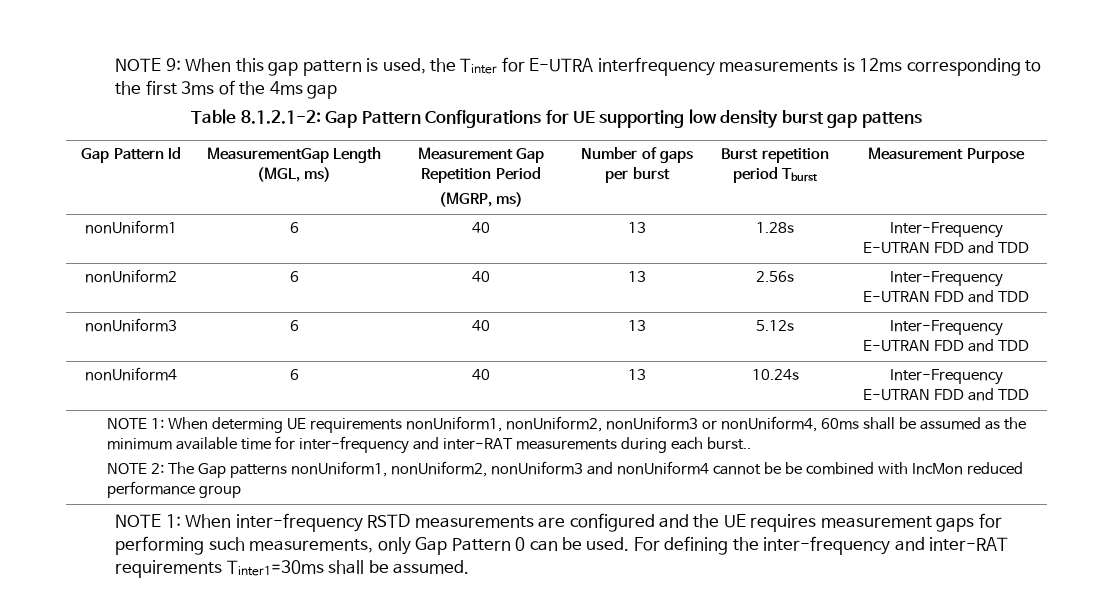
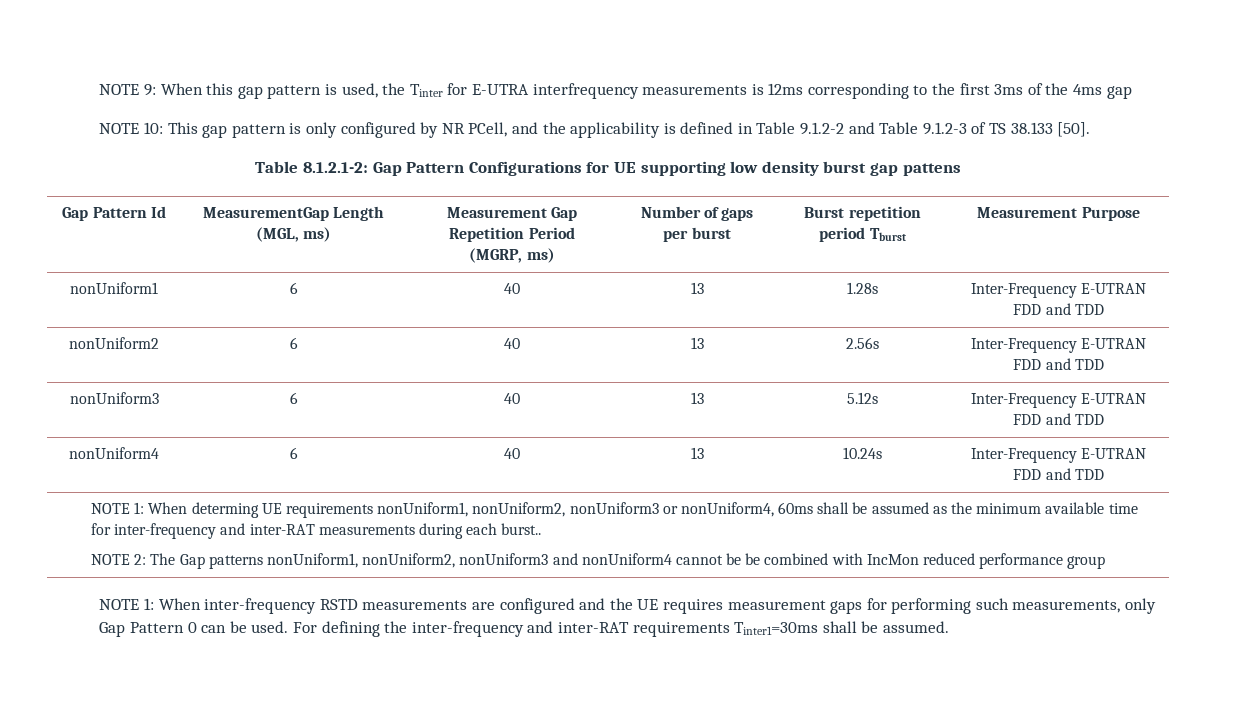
+ NOTE 10: This gap pattern is only configured by NR PCell, and the applicability is defined in Table 9.1.2-2 and Table 9.1.2-3 of TS 38.133 [50].

